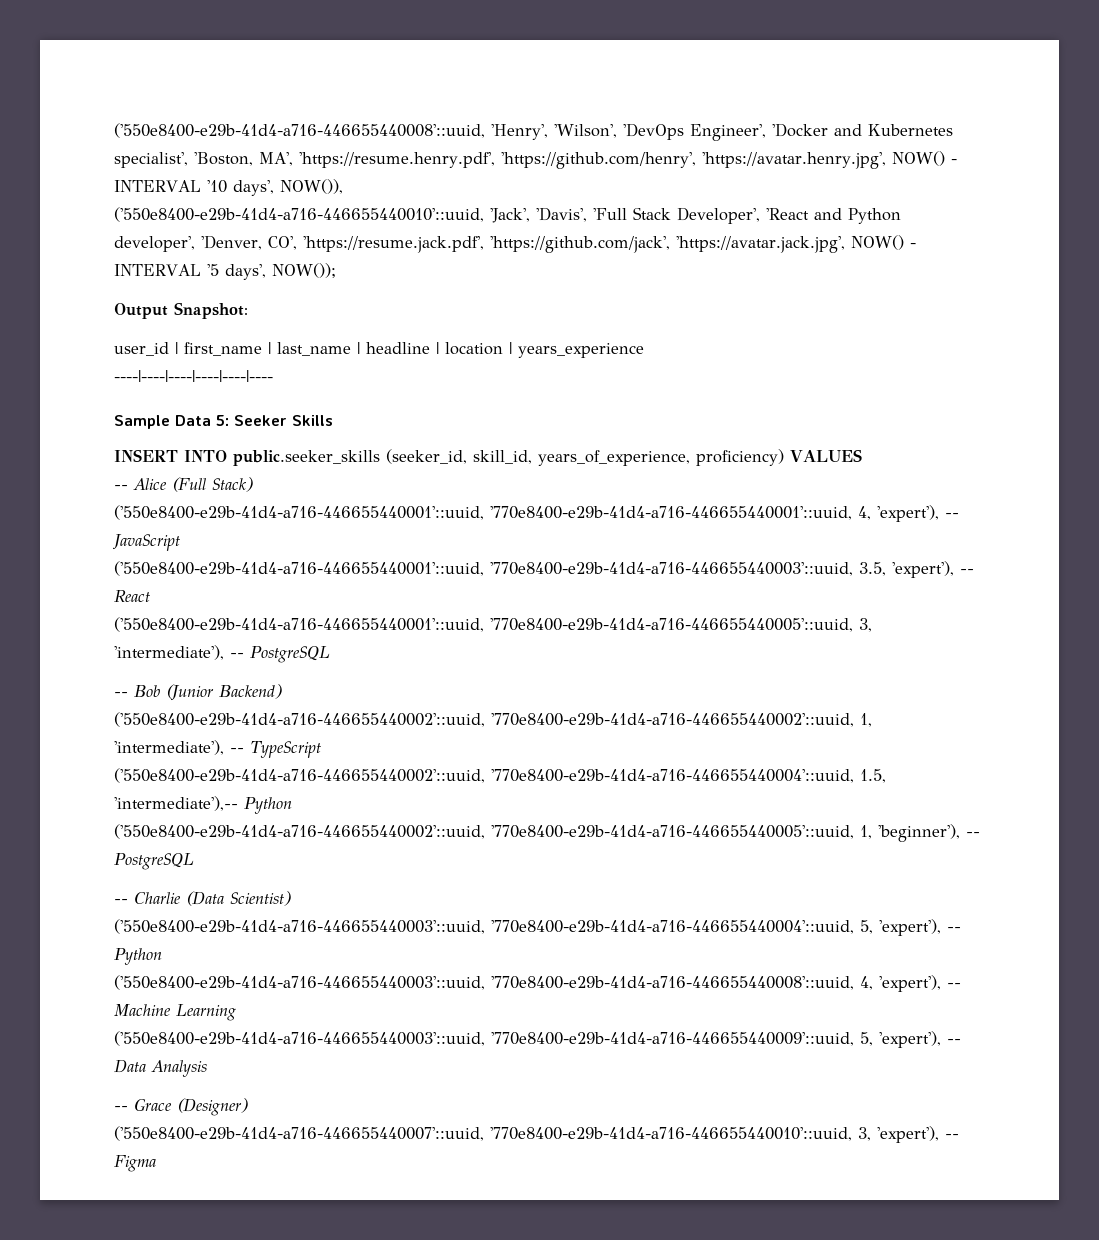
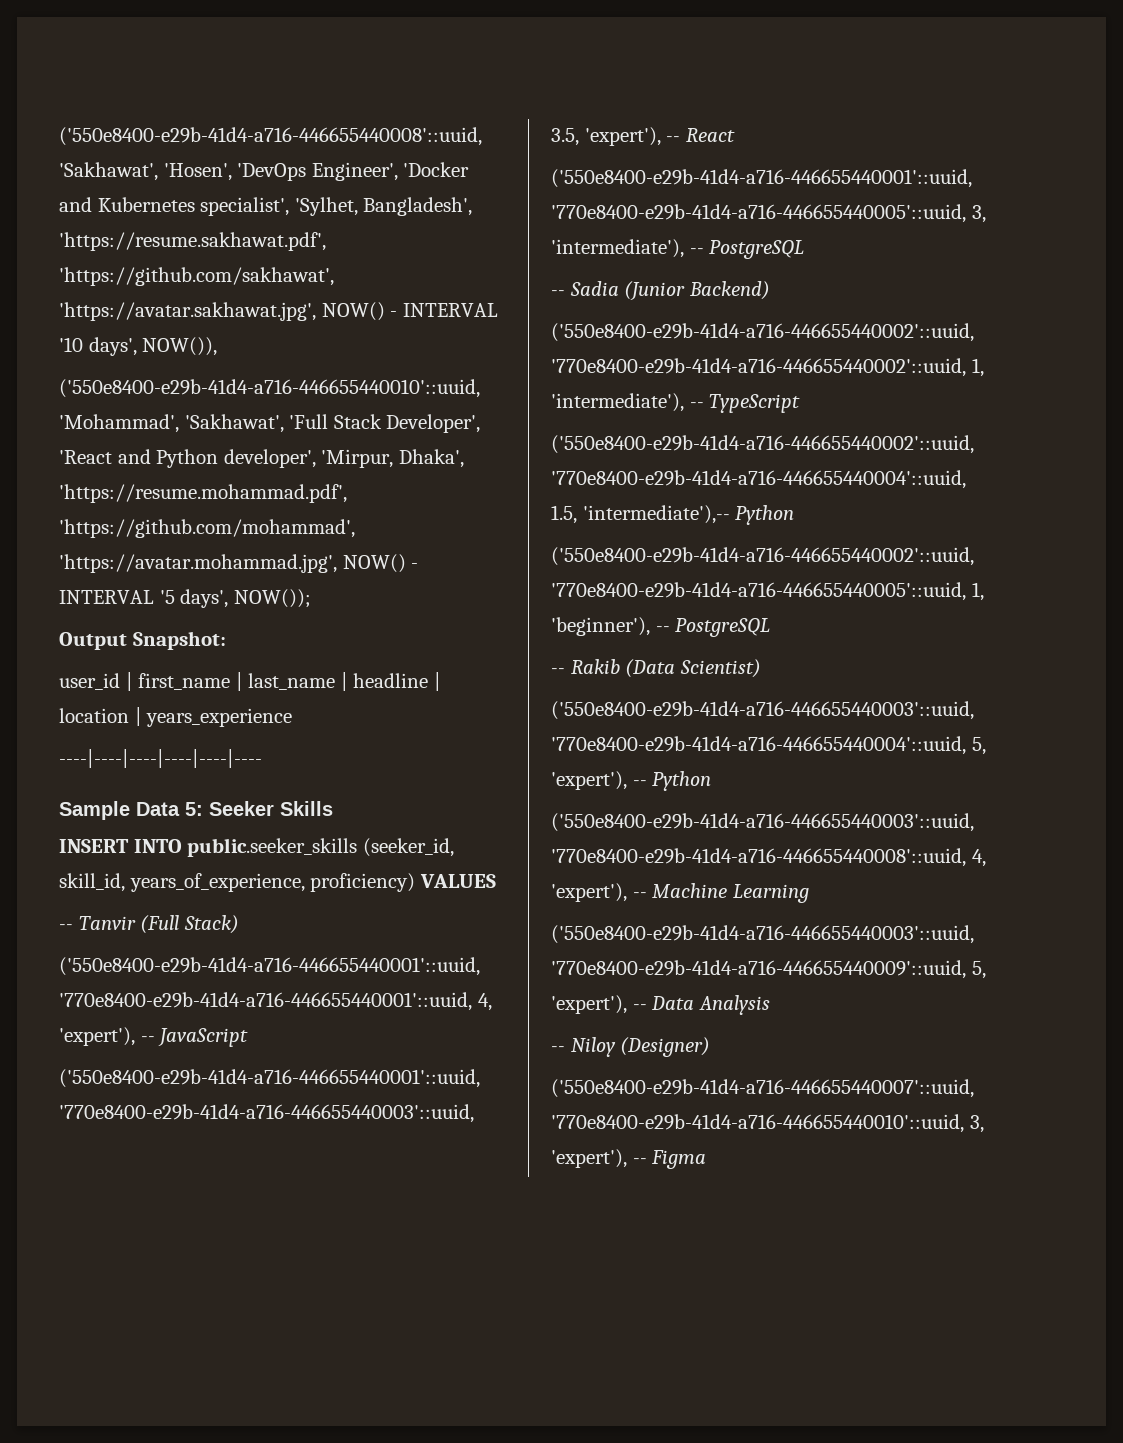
- ('550e8400-e29b-41d4-a716-446655440008'::uuid, 'Henry', 'Wilson', 'DevOps Engineer', 'Docker and Kubernetes specialist', 'Boston, MA', 'https://resume.henry.pdf', 'https://github.com/henry', 'https://avatar.henry.jpg', NOW() - INTERVAL '10 days', NOW()),
+ ('550e8400-e29b-41d4-a716-446655440008'::uuid, 'Sakhawat', 'Hosen', 'DevOps Engineer', 'Docker and Kubernetes specialist', 'Sylhet, Bangladesh', 'https://resume.sakhawat.pdf', 'https://github.com/sakhawat', 'https://avatar.sakhawat.jpg', NOW() - INTERVAL '10 days', NOW()),
- ('550e8400-e29b-41d4-a716-446655440010'::uuid, 'Jack', 'Davis', 'Full Stack Developer', 'React and Python developer', 'Denver, CO', 'https://resume.jack.pdf', 'https://github.com/jack', 'https://avatar.jack.jpg', NOW() - INTERVAL '5 days', NOW());
+ ('550e8400-e29b-41d4-a716-446655440010'::uuid, 'Mohammad', 'Sakhawat', 'Full Stack Developer', 'React and Python developer', 'Mirpur, Dhaka', 'https://resume.mohammad.pdf', 'https://github.com/mohammad', 'https://avatar.mohammad.jpg', NOW() - INTERVAL '5 days', NOW());
- -- Alice (Full Stack)
+ -- Tanvir (Full Stack)
- -- Bob (Junior Backend)
+ -- Sadia (Junior Backend)
- -- Charlie (Data Scientist)
+ -- Rakib (Data Scientist)
- -- Grace (Designer)
+ -- Niloy (Designer)

